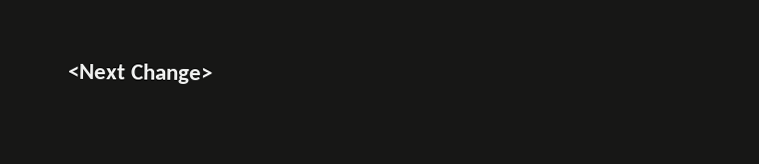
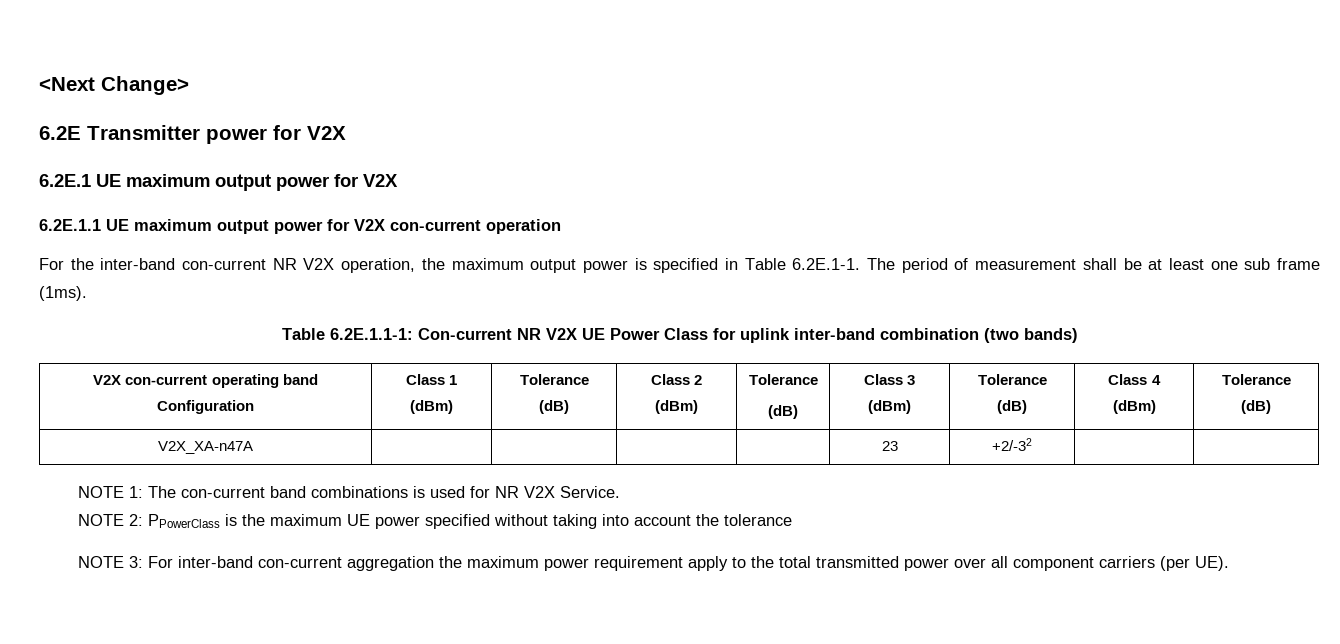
+ 6.2E Transmitter power for V2X
+ 6.2E.1 UE maximum output power for V2X
+ 6.2E.1.1 UE maximum output power for V2X con-current operation
+ For the inter-band con-current NR V2X operation, the maximum output power is specified in Table 6.2E.1-1. The period of measurement shall be at least one sub frame (1ms).
+ Table 6.2E.1.1-1: Con-current NR V2X UE Power Class for uplink inter-band combination (two bands)
+ V2X con-current operating band Configuration | Class 1 (dBm) | Tolerance (dB) | Class 2 (dBm) | Tolerance
+ (dB) | Class 3 (dBm) | Tolerance (dB) | Class 4 (dBm) | Tolerance (dB)
+ V2X_XA-n47A | | | | | 23 | +2/-32 | |
+ NOTE 1: The con-current band combinations is used for NR V2X Service.
+ NOTE 2: PPowerClass is the maximum UE power specified without taking into account the tolerance
+ NOTE 3: For inter-band con-current aggregation the maximum power requirement apply to the total transmitted power over all component carriers (per UE).

